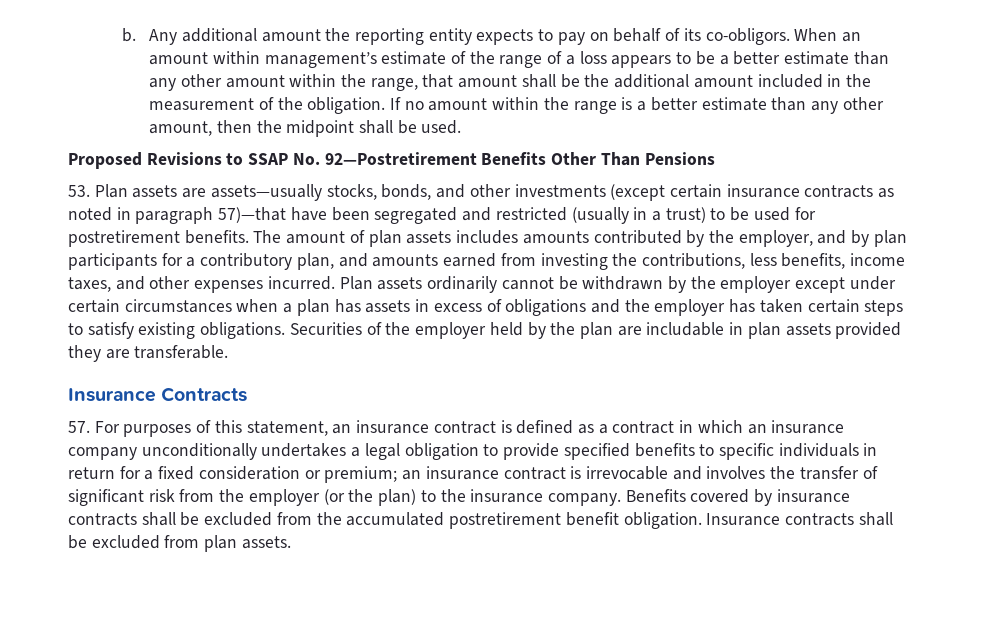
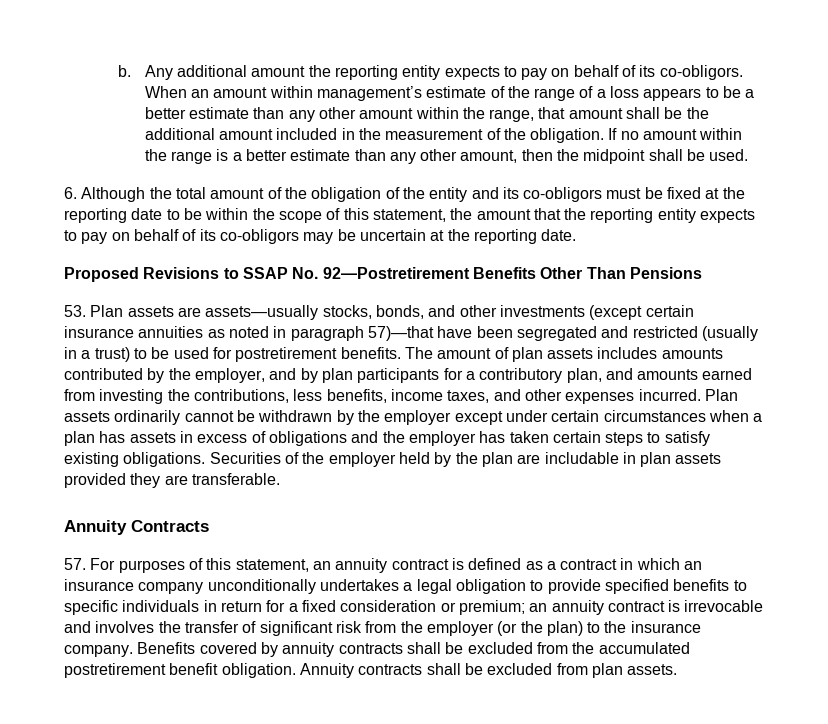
+ 6. Although the total amount of the obligation of the entity and its co-obligors must be fixed at the reporting date to be within the scope of this statement, the amount that the reporting entity expects to pay on behalf of its co-obligors may be uncertain at the reporting date.
- 53. Plan assets are assets—usually stocks, bonds, and other investments (except certain insurance contracts as noted in paragraph 57)—that have been segregated and restricted (usually in a trust) to be used for postretirement benefits.
+ 53. Plan assets are assets—usually stocks, bonds, and other investments (except certain insurance annuities as noted in paragraph 57)—that have been segregated and restricted (usually in a trust) to be used for postretirement benefits.
- Insurance Contracts
+ Annuity Contracts
- 57. For purposes of this statement, an insurance contract is defined as a contract in which an insurance company unconditionally undertakes a legal obligation to provide specified benefits to specific individuals in return for a fixed consideration or premium; an insurance contract is irrevocable and involves the transfer of significant risk from the employer (or the plan) to the insurance company.
+ 57. For purposes of this statement, an annuity contract is defined as a contract in which an insurance company unconditionally undertakes a legal obligation to provide specified benefits to specific individuals in return for a fixed consideration or premium; an annuity contract is irrevocable and involves the transfer of significant risk from the employer (or the plan) to the insurance company.
- Benefits covered by insurance contracts shall be excluded from the accumulated postretirement benefit obligation.
+ Benefits covered by annuity contracts shall be excluded from the accumulated postretirement benefit obligation.
- Insurance contracts shall be excluded from plan assets.
+ Annuity contracts shall be excluded from plan assets.

